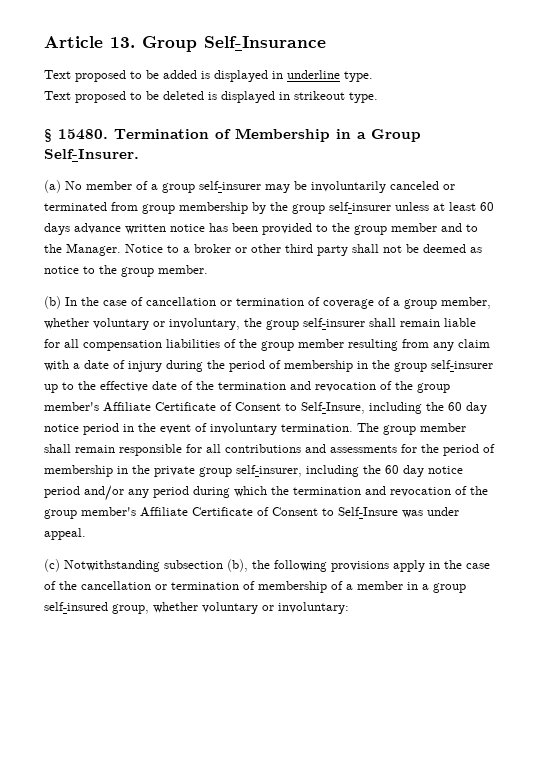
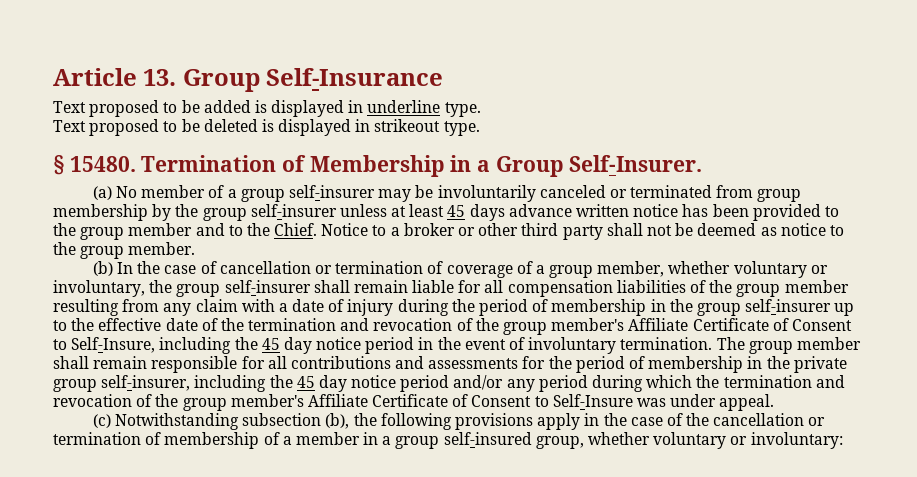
- (a) No member of a group self-insurer may be involuntarily canceled or terminated from group membership by the group self-insurer unless at least 60 days advance written notice has been provided to the group member and to the Manager.
+ (a) No member of a group self-insurer may be involuntarily canceled or terminated from group membership by the group self-insurer unless at least 45 days advance written notice has been provided to the group member and to the Chief.
- (b) In the case of cancellation or termination of coverage of a group member, whether voluntary or involuntary, the group self-insurer shall remain liable for all compensation liabilities of the group member resulting from any claim with a date of injury during the period of membership in the group self-insurer up to the effective date of the termination and revocation of the group member's Affiliate Certificate of Consent to Self-Insure, including the 60 day notice period in the event of involuntary termination.
+ (b) In the case of cancellation or termination of coverage of a group member, whether voluntary or involuntary, the group self-insurer shall remain liable for all compensation liabilities of the group member resulting from any claim with a date of injury during the period of membership in the group self-insurer up to the effective date of the termination and revocation of the group member's Affiliate Certificate of Consent to Self-Insure, including the 45 day notice period in the event of involuntary termination.
- The group member shall remain responsible for all contributions and assessments for the period of membership in the private group self-insurer, including the 60 day notice period and/or any period during which the termination and revocation of the group member's Affiliate Certificate of Consent to Self-Insure was under appeal.
+ The group member shall remain responsible for all contributions and assessments for the period of membership in the private group self-insurer, including the 45 day notice period and/or any period during which the termination and revocation of the group member's Affiliate Certificate of Consent to Self-Insure was under appeal.

